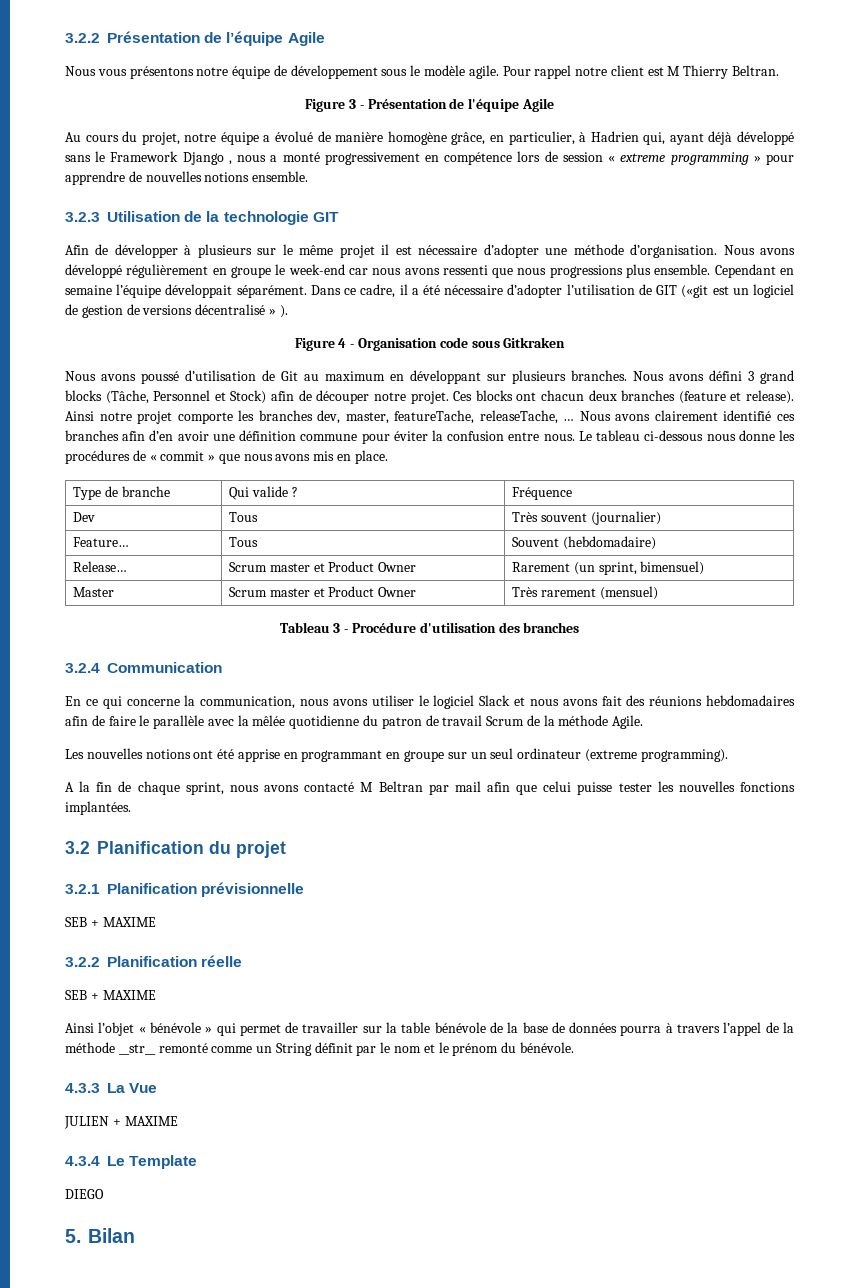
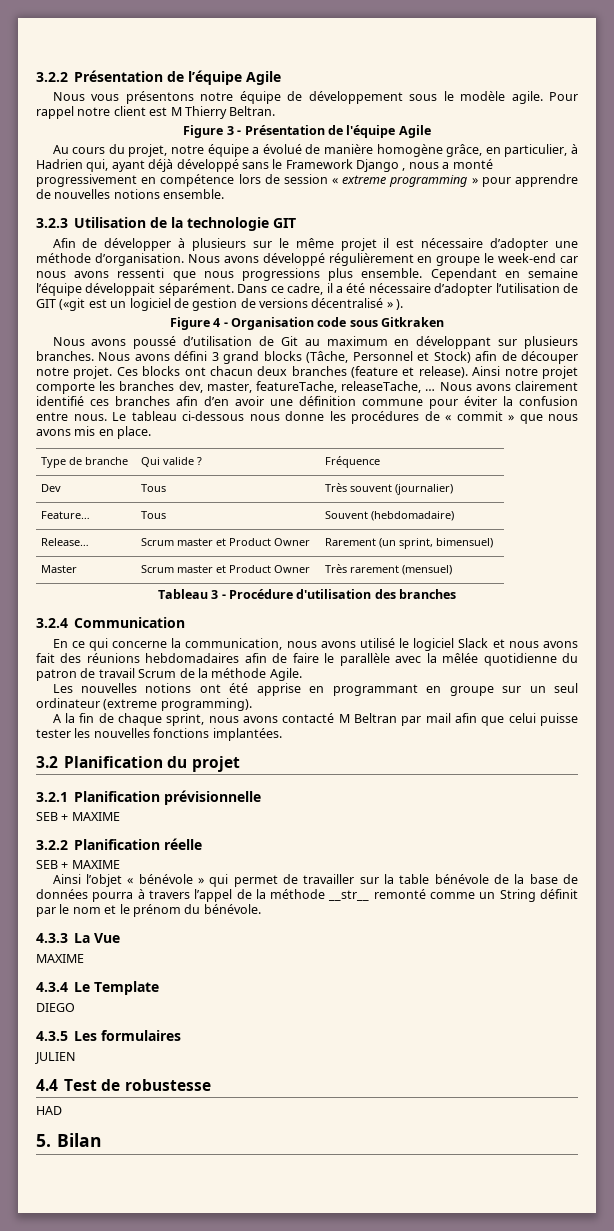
- En ce qui concerne la communication, nous avons utiliser le logiciel Slack et nous avons fait des réunions hebdomadaires afin de faire le parallèle avec la mêlée quotidienne du patron de travail Scrum de la méthode Agile.
+ En ce qui concerne la communication, nous avons utilisé le logiciel Slack et nous avons fait des réunions hebdomadaires afin de faire le parallèle avec la mêlée quotidienne du patron de travail Scrum de la méthode Agile.
  4.3.3 La Vue
- JULIEN + MAXIME
+ MAXIME
+ 4.3.5 Les formulaires
+ JULIEN
+ 4.4 Test de robustesse
+ HAD

